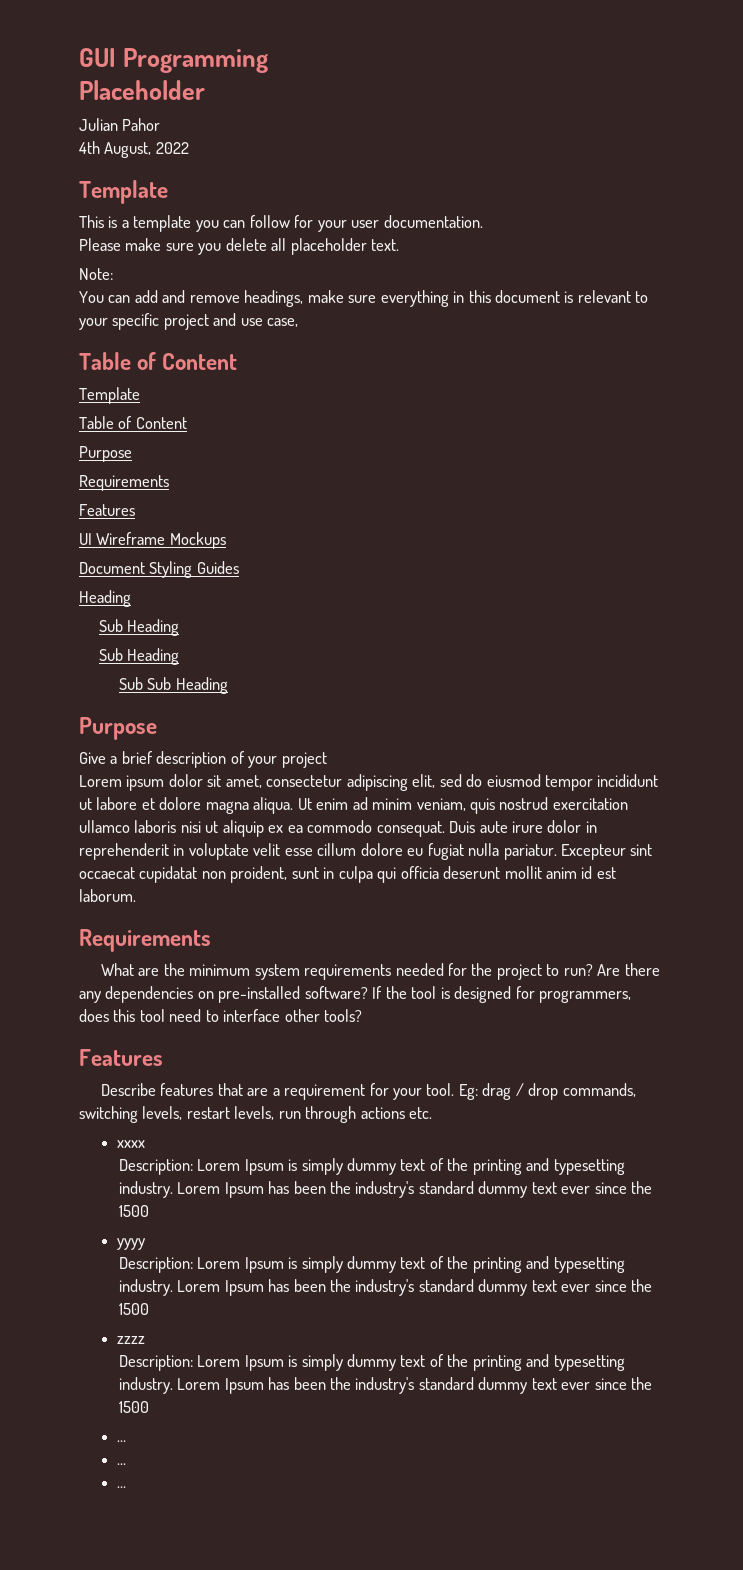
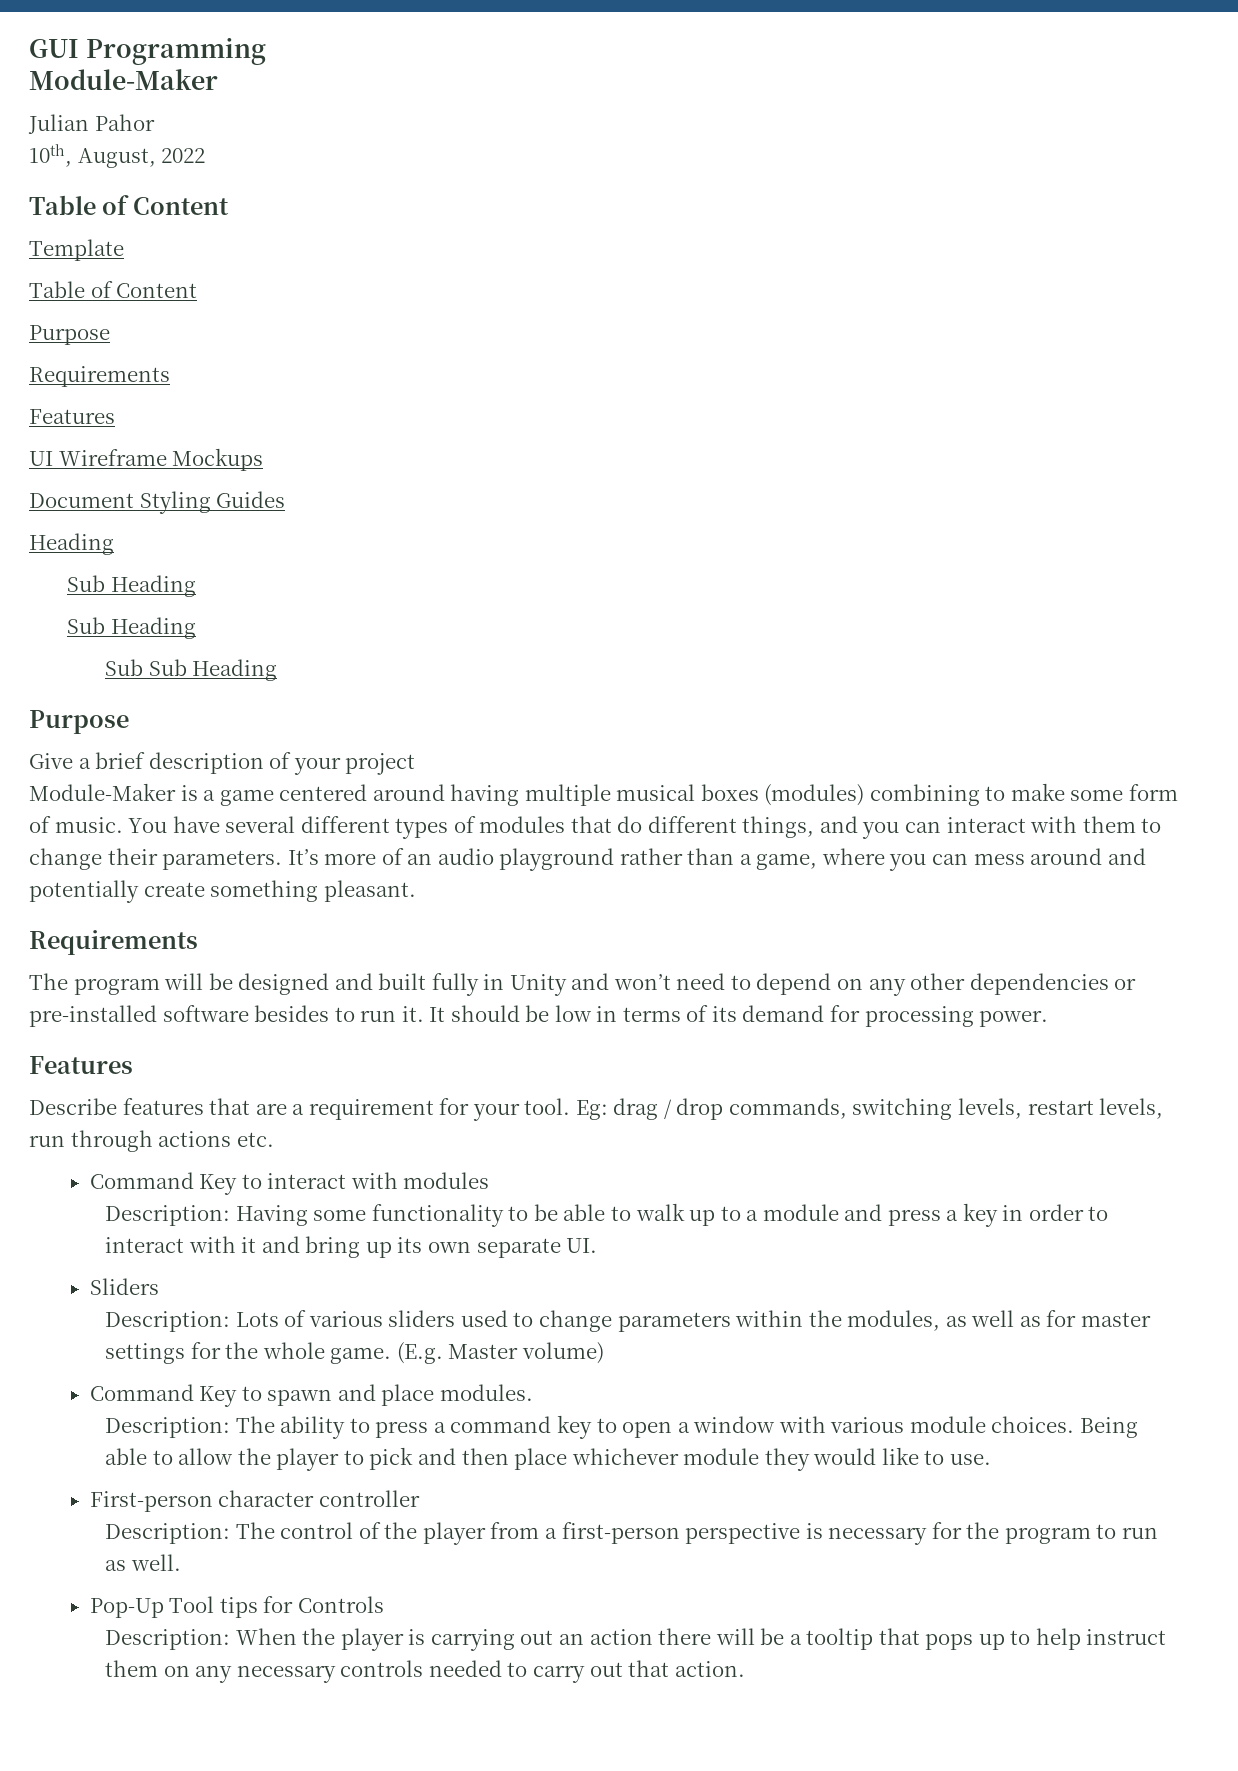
  GUI Programming
- Placeholder
+ Module-Maker
- 4th August, 2022
- Template
- This is a template you can follow for your user documentation.
- Please make sure you delete all placeholder text.
- Note:
- You can add and remove headings, make sure everything in this document is relevant to your specific project and use case,
+ 10th, August, 2022
- Lorem ipsum dolor sit amet, consectetur adipiscing elit, sed do eiusmod tempor incididunt ut labore et dolore magna aliqua. Ut enim ad minim veniam, quis nostrud exercitation ullamco laboris nisi ut aliquip ex ea commodo consequat. Duis aute irure dolor in reprehenderit in voluptate velit esse cillum dolore eu fugiat nulla pariatur. Excepteur sint occaecat cupidatat non proident, sunt in culpa qui officia deserunt mollit anim id est laborum.
+ Module-Maker is a game centered around having multiple musical boxes (modules) combining to make some form of music. You have several different types of modules that do different things, and you can interact with them to change their parameters. It’s more of an audio playground rather than a game, where you can mess around and potentially create something pleasant.
  Requirements
- What are the minimum system requirements needed for the project to run? Are there any dependencies on pre-installed software? If the tool is designed for programmers, does this tool need to interface other tools?
+ The program will be designed and built fully in Unity and won’t need to depend on any other dependencies or pre-installed software besides to run it. It should be low in terms of its demand for processing power.
- xxxx
- Description: Lorem Ipsum is simply dummy text of the printing and typesetting industry. Lorem Ipsum has been the industry's standard dummy text ever since the 1500
- yyyy
- Description: Lorem Ipsum is simply dummy text of the printing and typesetting industry. Lorem Ipsum has been the industry's standard dummy text ever since the 1500
- zzzz
- Description: Lorem Ipsum is simply dummy text of the printing and typesetting industry. Lorem Ipsum has been the industry's standard dummy text ever since the 1500
- …
- …
- …
+ Command Key to interact with modules
+ Description: Having some functionality to be able to walk up to a module and press a key in order to interact with it and bring up its own separate UI.
+ Sliders
+ Description: Lots of various sliders used to change parameters within the modules, as well as for master settings for the whole game. (E.g. Master volume)
+ Command Key to spawn and place modules.
+ Description: The ability to press a command key to open a window with various module choices. Being able to allow the player to pick and then place whichever module they would like to use.
+ First-person character controller
+ Description: The control of the player from a first-person perspective is necessary for the program to run as well.
+ Pop-Up Tool tips for Controls
+ Description: When the player is carrying out an action there will be a tooltip that pops up to help instruct them on any necessary controls needed to carry out that action.

